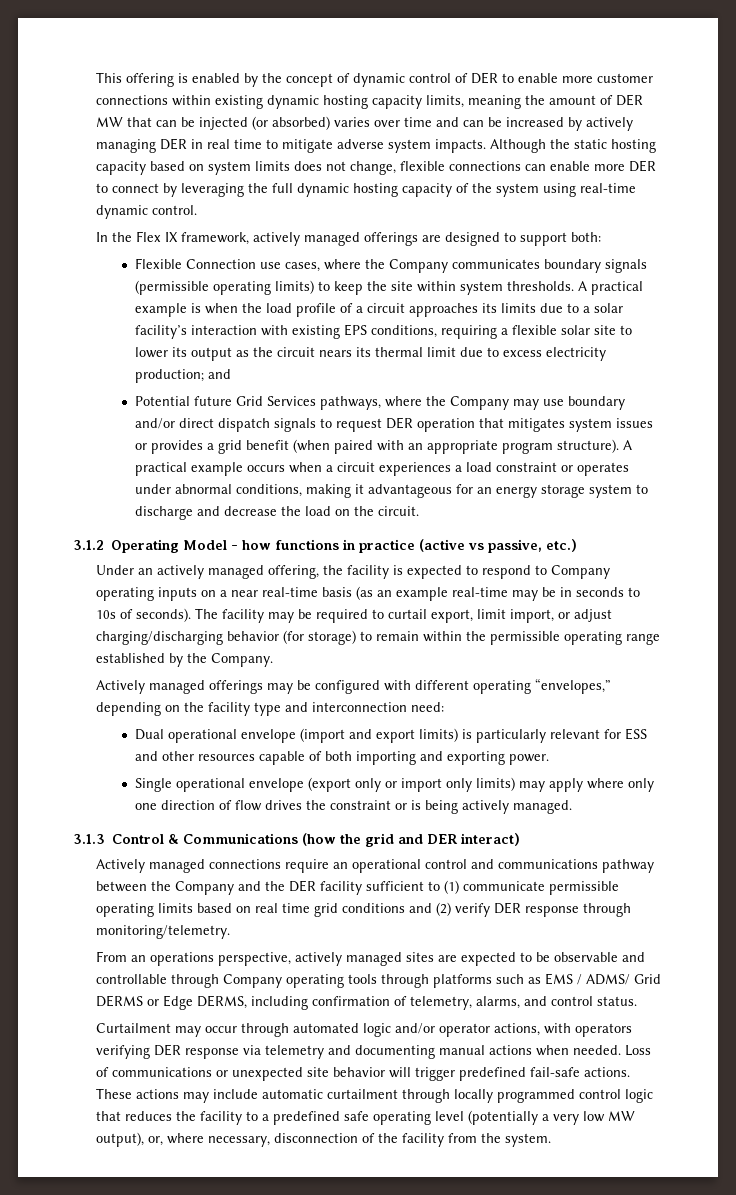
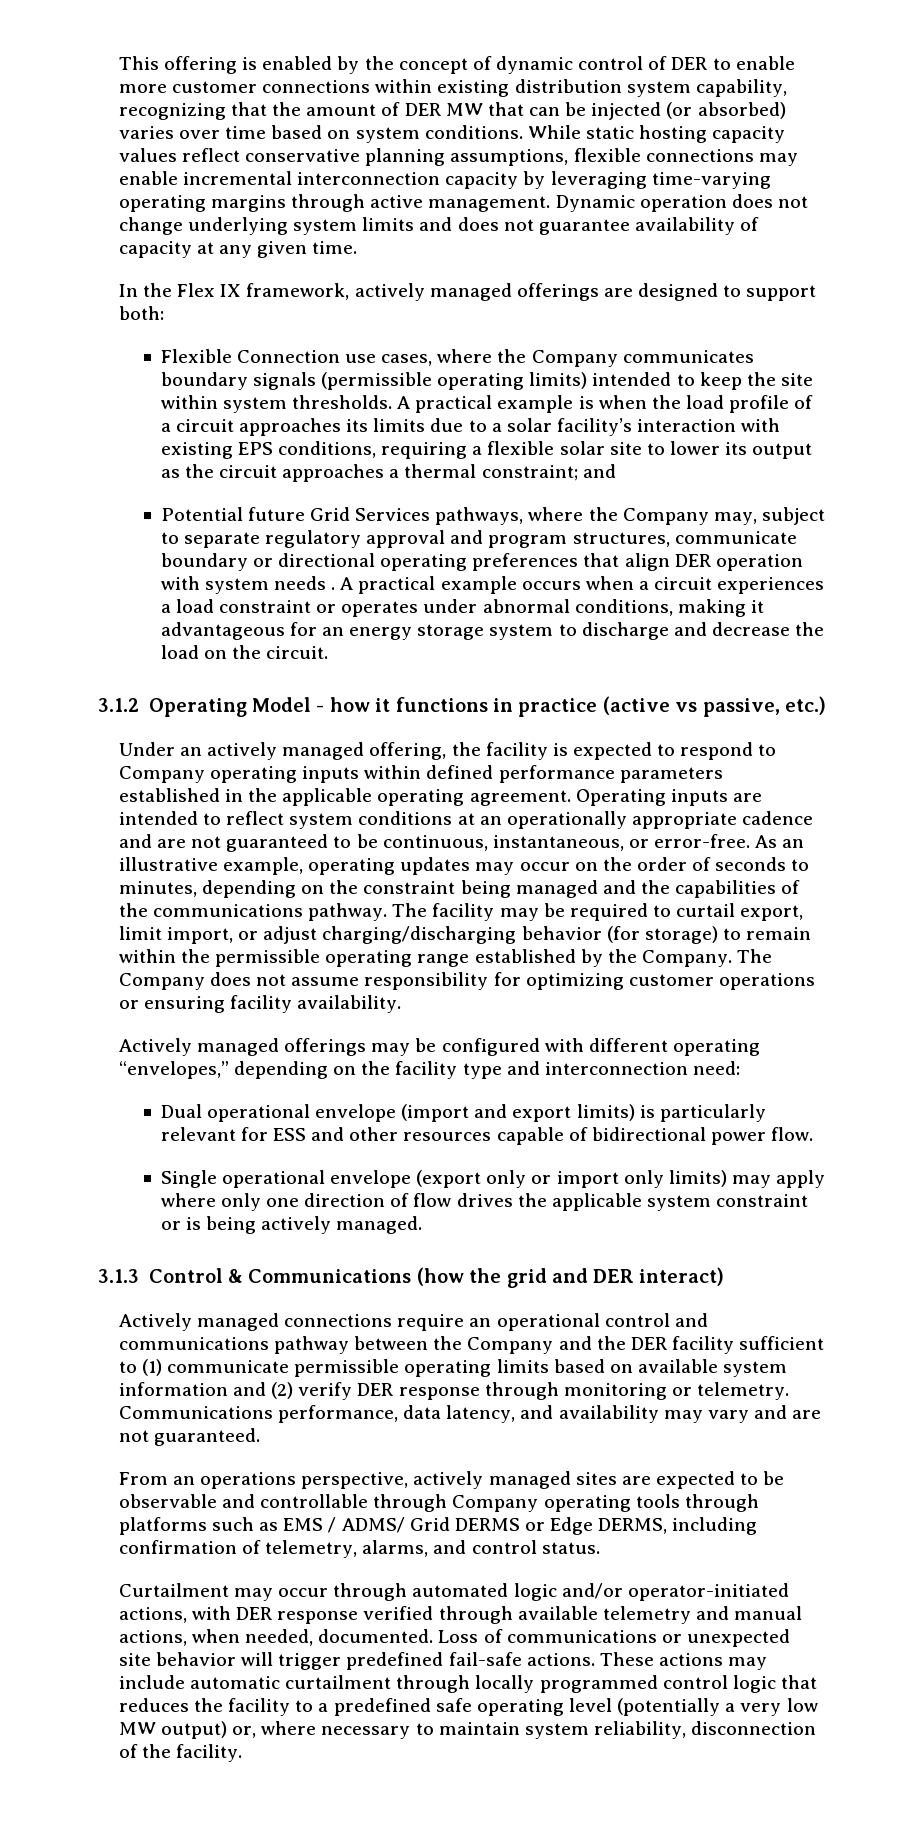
- This offering is enabled by the concept of dynamic control of DER to enable more customer connections within existing dynamic hosting capacity limits, meaning the amount of DER MW that can be injected (or absorbed) varies over time and can be increased by actively managing DER in real time to mitigate adverse system impacts. Although the static hosting capacity based on system limits does not change, flexible connections can enable more DER to connect by leveraging the full dynamic hosting capacity of the system using real-time dynamic control.
+ This offering is enabled by the concept of dynamic control of DER to enable more customer connections within existing distribution system capability, recognizing that the amount of DER MW that can be injected (or absorbed) varies over time based on system conditions. While static hosting capacity values reflect conservative planning assumptions, flexible connections may enable incremental interconnection capacity by leveraging time-varying operating margins through active management. Dynamic operation does not change underlying system limits and does not guarantee availability of capacity at any given time.
- Flexible Connection use cases, where the Company communicates boundary signals (permissible operating limits) to keep the site within system thresholds.
+ Flexible Connection use cases, where the Company communicates boundary signals (permissible operating limits) intended to keep the site within system thresholds.
- A practical example is when the load profile of a circuit approaches its limits due to a solar facility’s interaction with existing EPS conditions, requiring a flexible solar site to lower its output as the circuit nears its thermal limit due to excess electricity production; and
+ A practical example is when the load profile of a circuit approaches its limits due to a solar facility’s interaction with existing EPS conditions, requiring a flexible solar site to lower its output as the circuit approaches a thermal constraint; and
- Potential future Grid Services pathways, where the Company may use boundary and/or direct dispatch signals to request DER operation that mitigates system issues or provides a grid benefit (when paired with an appropriate program structure).
+ Potential future Grid Services pathways, where the Company may, subject to separate regulatory approval and program structures, communicate boundary or directional operating preferences that align DER operation with system needs .
- 3.1.2 Operating Model - how functions in practice (active vs passive, etc.)
+ 3.1.2 Operating Model - how it functions in practice (active vs passive, etc.)
- Under an actively managed offering, the facility is expected to respond to Company operating inputs on a near real-time basis (as an example real-time may be in seconds to 10s of seconds).
+ Under an actively managed offering, the facility is expected to respond to Company operating inputs within defined performance parameters established in the applicable operating agreement. Operating inputs are intended to reflect system conditions at an operationally appropriate cadence and are not guaranteed to be continuous, instantaneous, or error-free. As an illustrative example, operating updates may occur on the order of seconds to minutes, depending on the constraint being managed and the capabilities of the communications pathway.
+ The Company does not assume responsibility for optimizing customer operations or ensuring facility availability.
- Dual operational envelope (import and export limits) is particularly relevant for ESS and other resources capable of both importing and exporting power.
+ Dual operational envelope (import and export limits) is particularly relevant for ESS and other resources capable of bidirectional power flow.
- Single operational envelope (export only or import only limits) may apply where only one direction of flow drives the constraint or is being actively managed.
+ Single operational envelope (export only or import only limits) may apply where only one direction of flow drives the applicable system constraint or is being actively managed.
- Actively managed connections require an operational control and communications pathway between the Company and the DER facility sufficient to (1) communicate permissible operating limits based on real time grid conditions and (2) verify DER response through monitoring/telemetry.
+ Actively managed connections require an operational control and communications pathway between the Company and the DER facility sufficient to (1) communicate permissible operating limits based on available system information and (2) verify DER response through monitoring or telemetry. Communications performance, data latency, and availability may vary and are not guaranteed.
- Curtailment may occur through automated logic and/or operator actions, with operators verifying DER response via telemetry and documenting manual actions when needed.
+ Curtailment may occur through automated logic and/or operator-initiated actions, with DER response verified through available telemetry and manual actions, when needed, documented.
- These actions may include automatic curtailment through locally programmed control logic that reduces the facility to a predefined safe operating level (potentially a very low MW output), or, where necessary, disconnection of the facility from the system.
+ These actions may include automatic curtailment through locally programmed control logic that reduces the facility to a predefined safe operating level (potentially a very low MW output) or, where necessary to maintain system reliability, disconnection of the facility.

